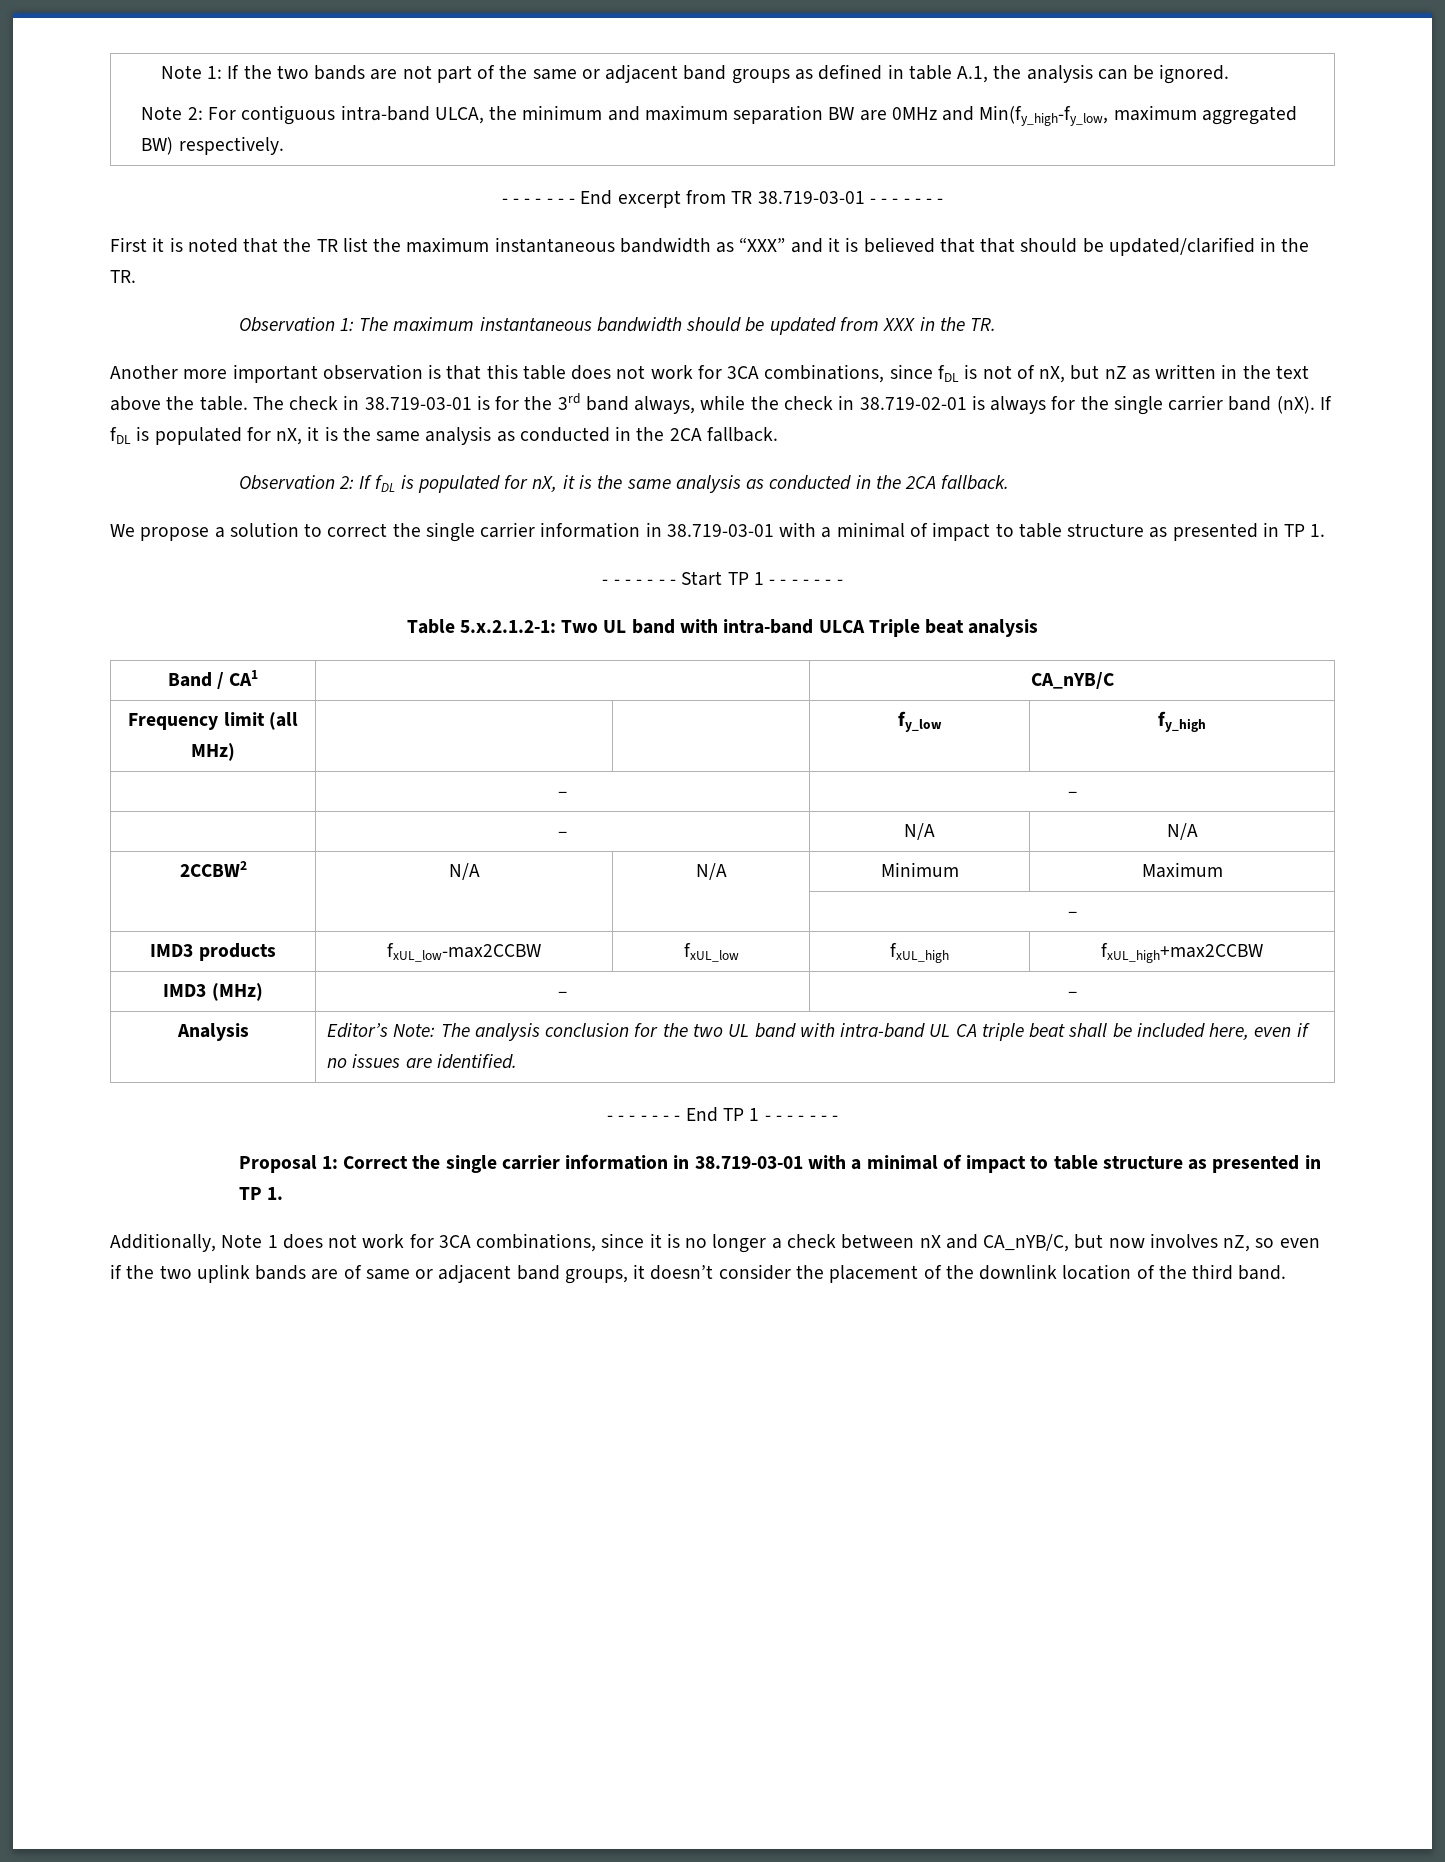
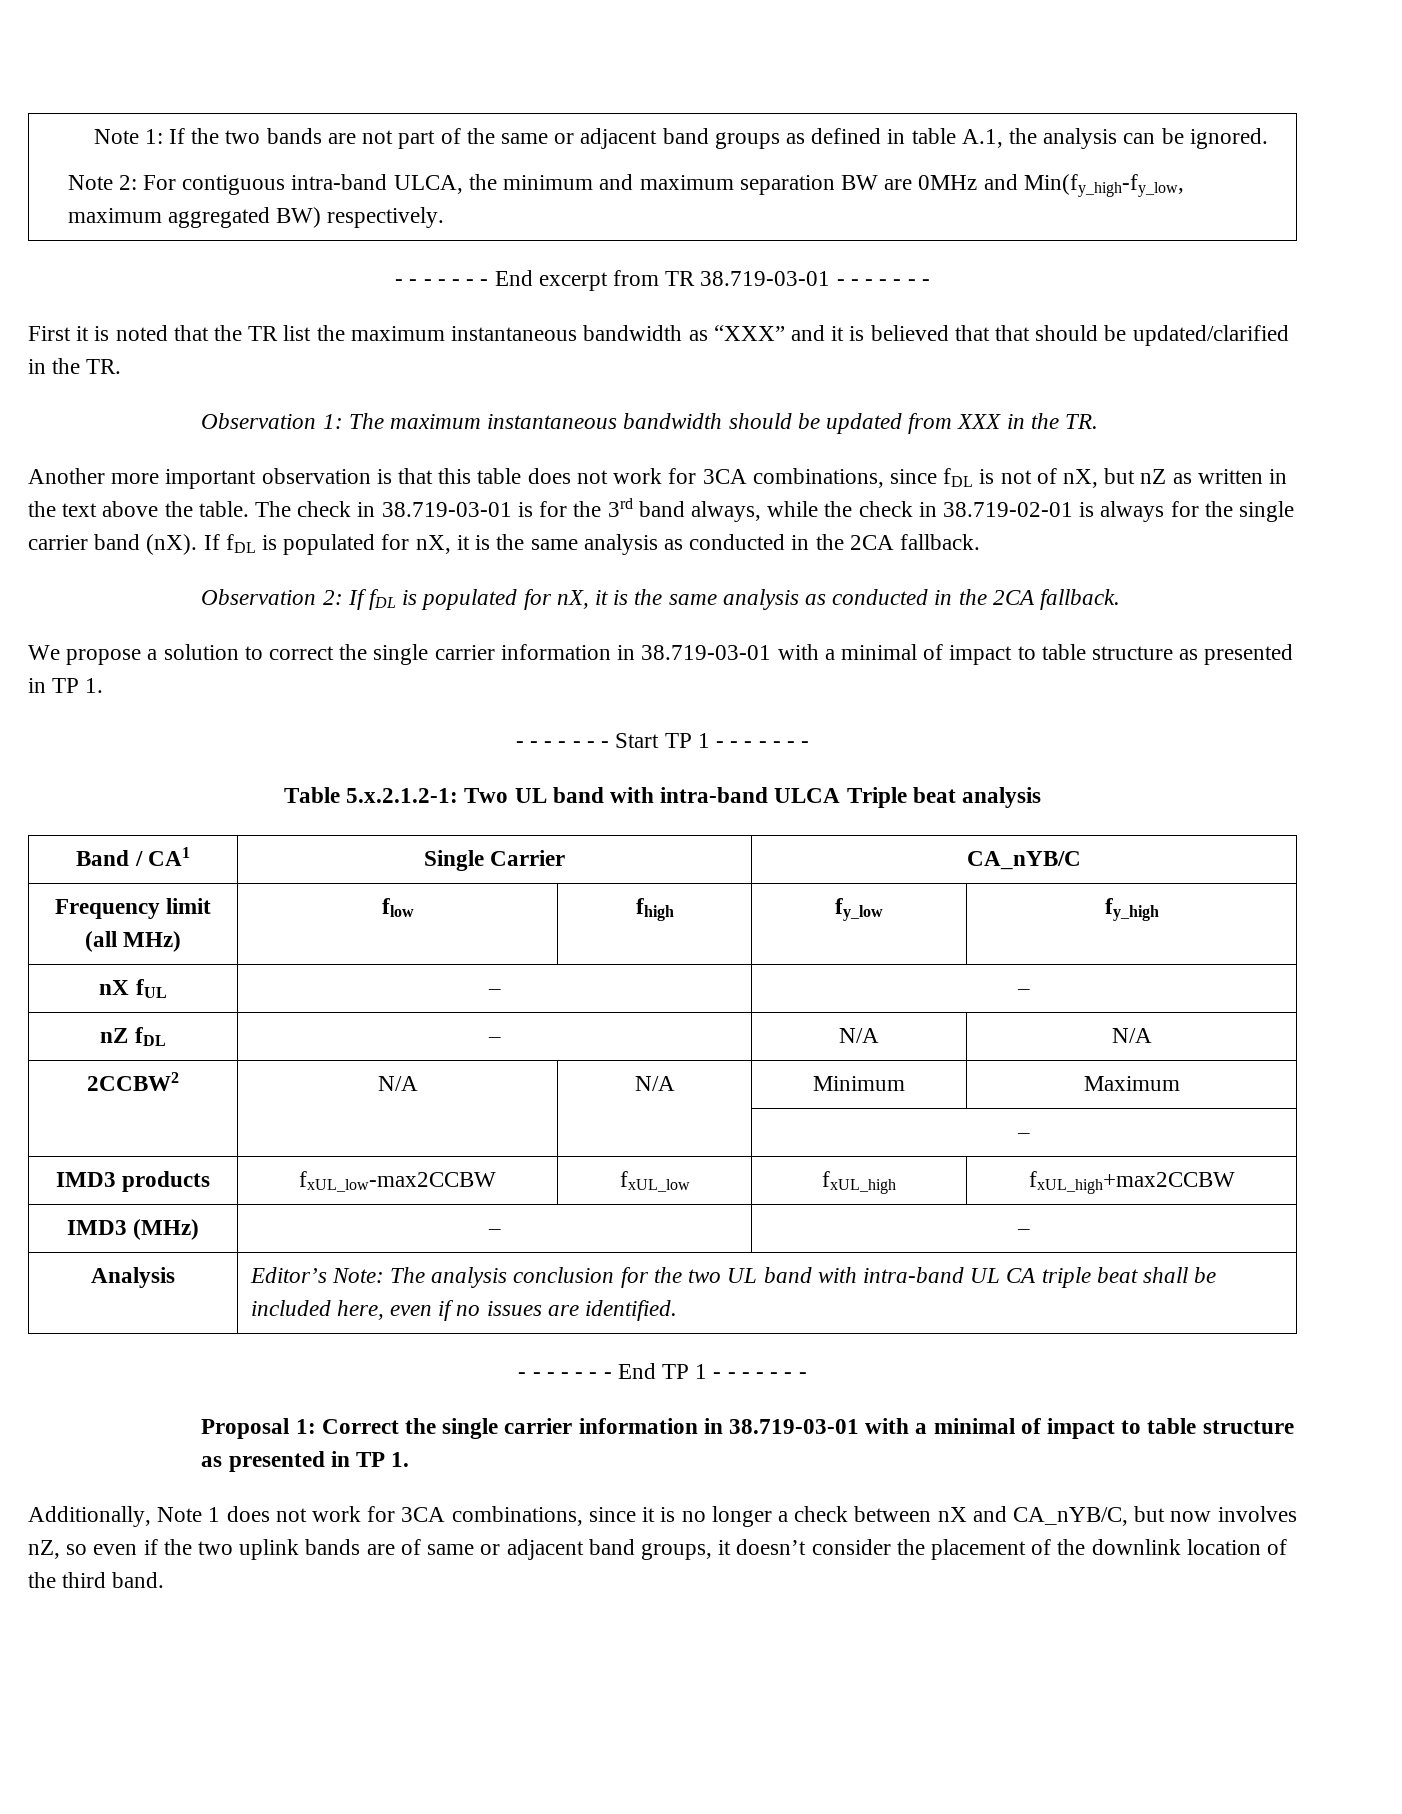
- Band / CA1 | | CA_nYB/C
+ Band / CA1 | Single Carrier | CA_nYB/C
- Frequency limit (all MHz) | | | fy_low | fy_high
- | – | –
- | – | N/A | N/A
+ Frequency limit (all MHz) | flow | fhigh | fy_low | fy_high
+ nX fUL | – | –
+ nZ fDL | – | N/A | N/A

